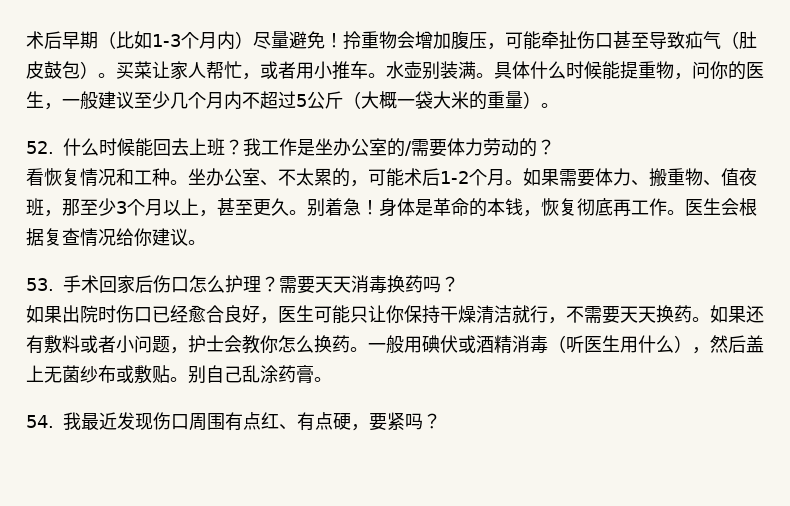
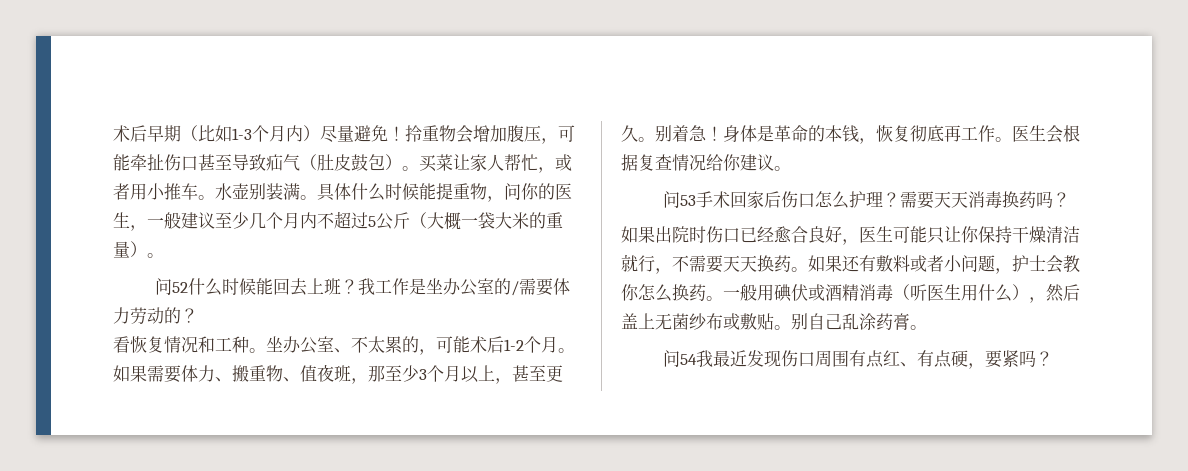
- 52.什么时候能回去上班？
+ 问52什么时候能回去上班？
- 53.手术回家后伤口怎么护理？
+ 问53手术回家后伤口怎么护理？
- 54.我最近发现伤口周围有点红、有点硬，要紧吗？
+ 问54我最近发现伤口周围有点红、有点硬，要紧吗？

